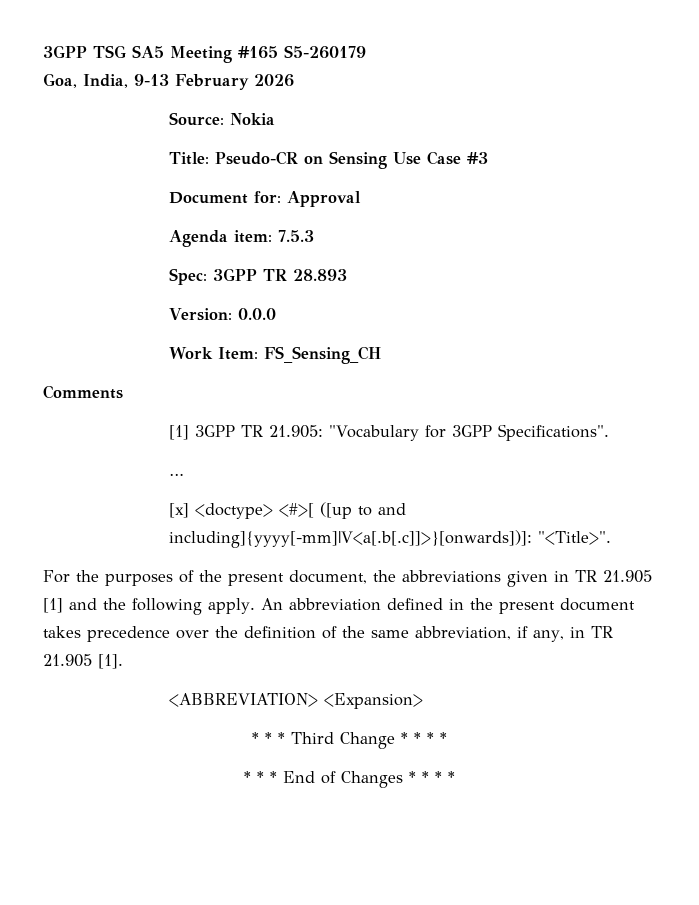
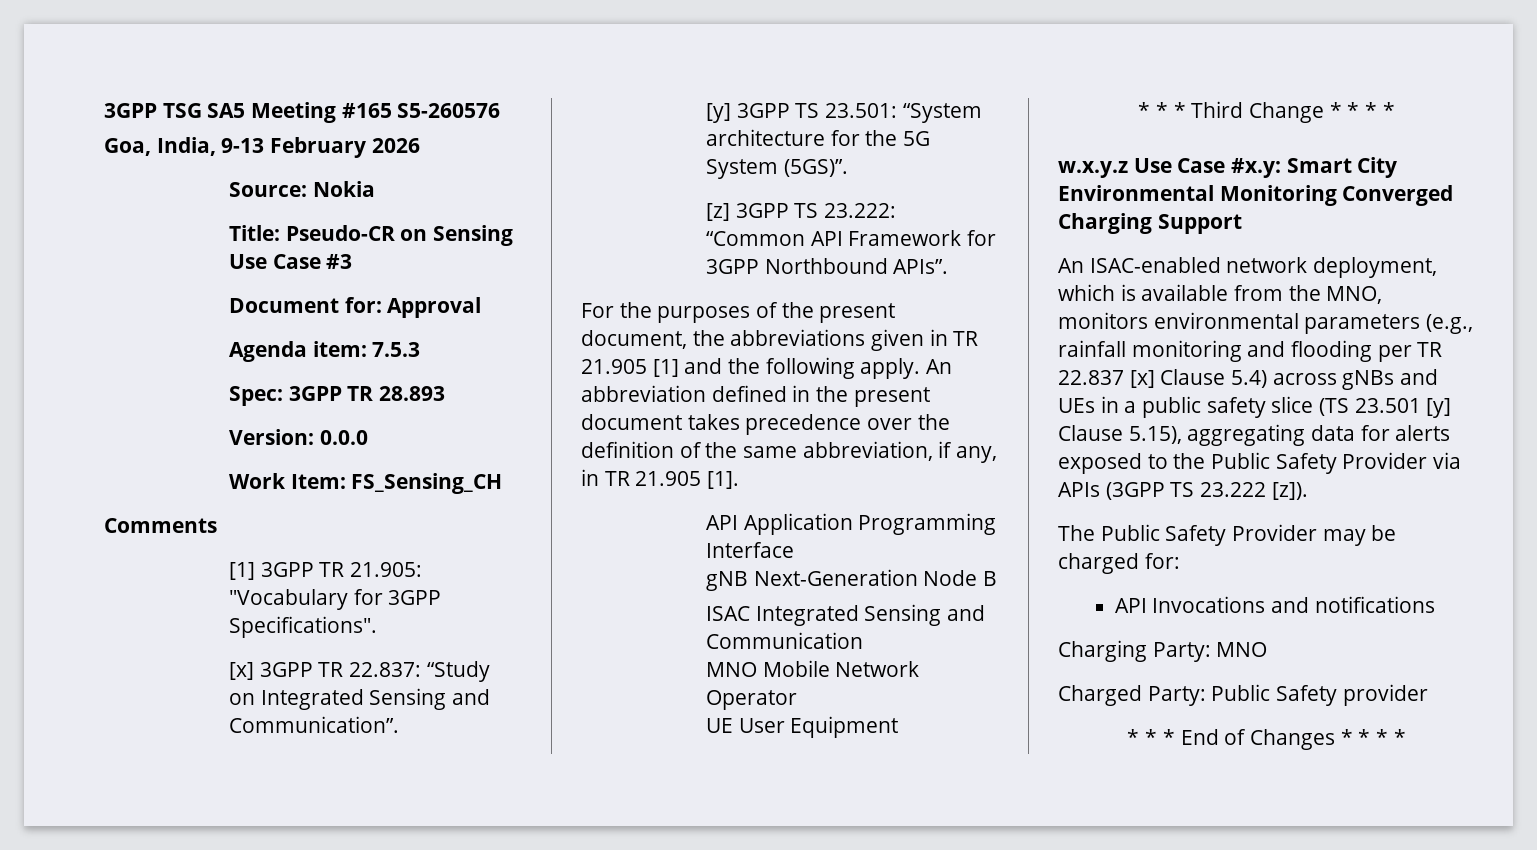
- 3GPP TSG SA5 Meeting #165 S5-260179
+ 3GPP TSG SA5 Meeting #165 S5-260576
- …
- [x] <doctype> <#>[ ([up to and including]{yyyy[-mm]|V<a[.b[.c]]>}[onwards])]: "<Title>".
+ [x] 3GPP TR 22.837: “Study on Integrated Sensing and Communication”.
+ [y] 3GPP TS 23.501: “System architecture for the 5G System (5GS)”.
+ [z] 3GPP TS 23.222: “Common API Framework for 3GPP Northbound APIs”.
- <ABBREVIATION> <Expansion>
+ API Application Programming Interface
+ gNB Next-Generation Node B
+ ISAC Integrated Sensing and Communication
+ MNO Mobile Network Operator
+ UE User Equipment
+ w.x.y.z Use Case #x.y: Smart City Environmental Monitoring Converged Charging Support
+ An ISAC-enabled network deployment, which is available from the MNO, monitors environmental parameters (e.g., rainfall monitoring and flooding per TR 22.837 [x] Clause 5.4) across gNBs and UEs in a public safety slice (TS 23.501 [y] Clause 5.15), aggregating data for alerts exposed to the Public Safety Provider via APIs (3GPP TS 23.222 [z]).
+ The Public Safety Provider may be charged for:
+ API Invocations and notifications
+ Charging Party: MNO
+ Charged Party: Public Safety provider

